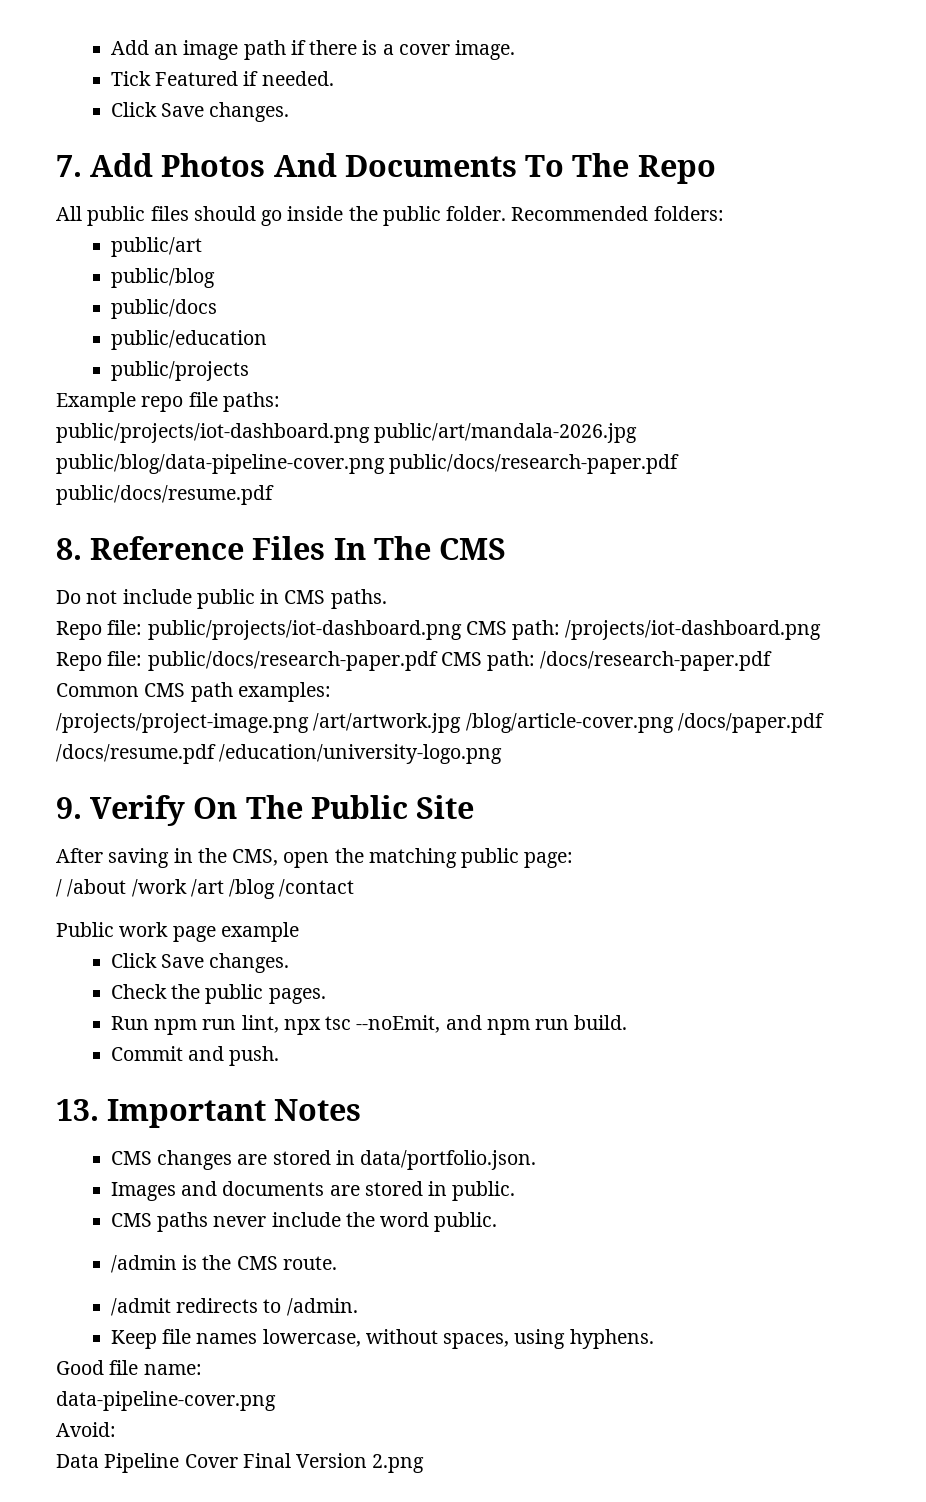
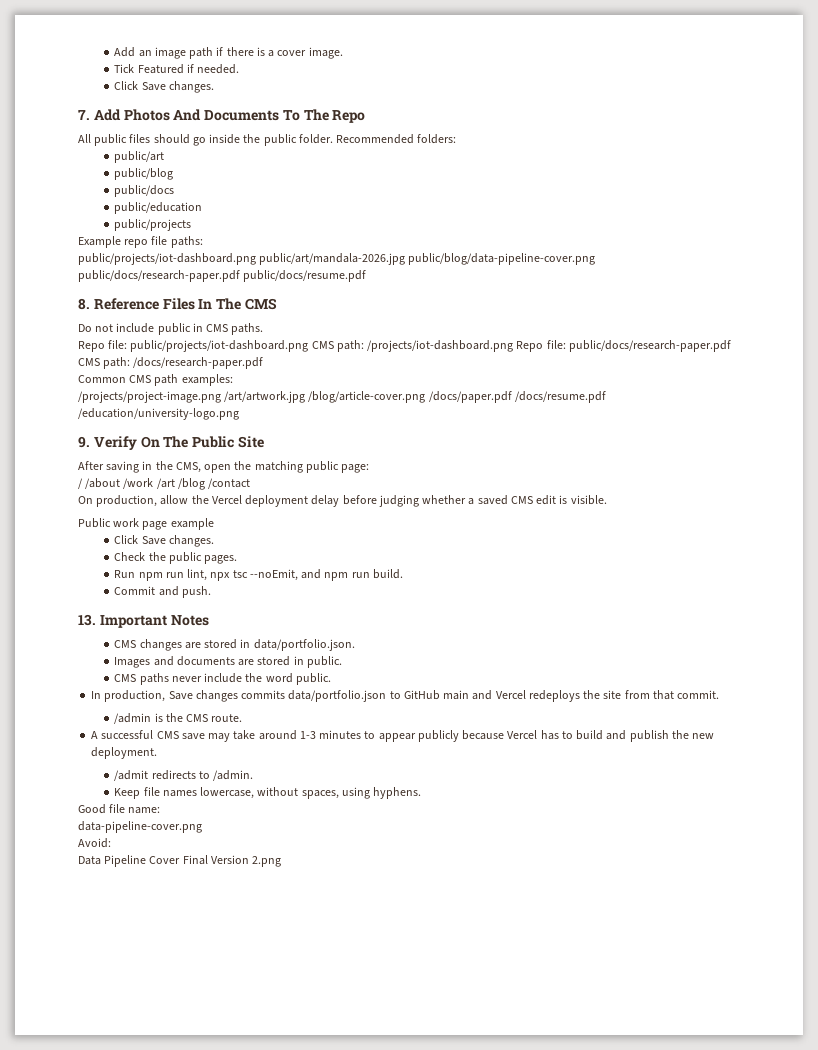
+ On production, allow the Vercel deployment delay before judging whether a saved CMS edit is visible.
+ In production, Save changes commits data/portfolio.json to GitHub main and Vercel redeploys the site from that commit.
+ A successful CMS save may take around 1-3 minutes to appear publicly because Vercel has to build and publish the new deployment.

